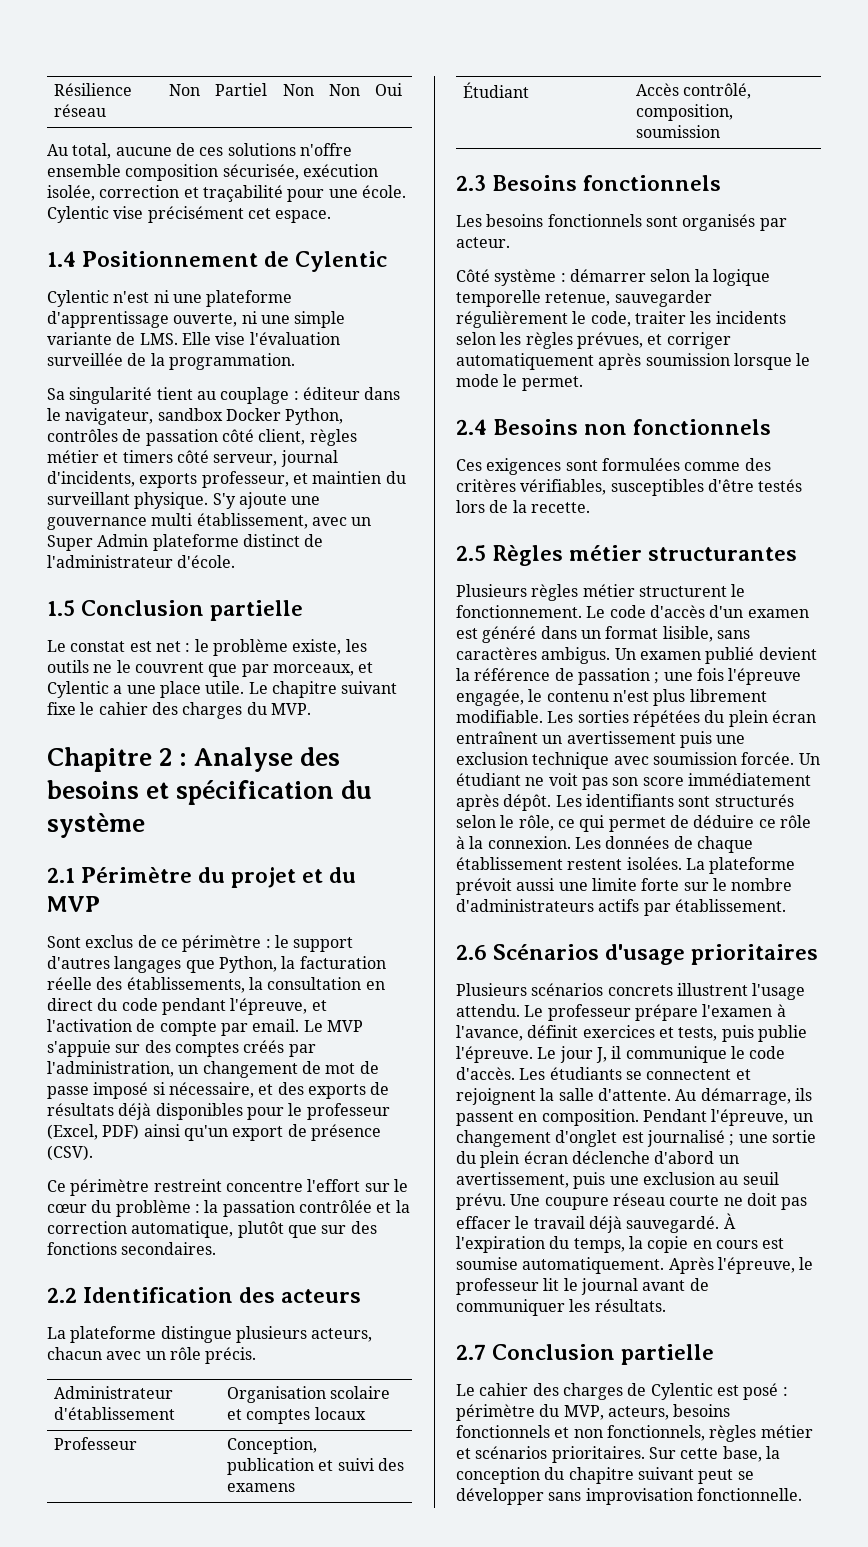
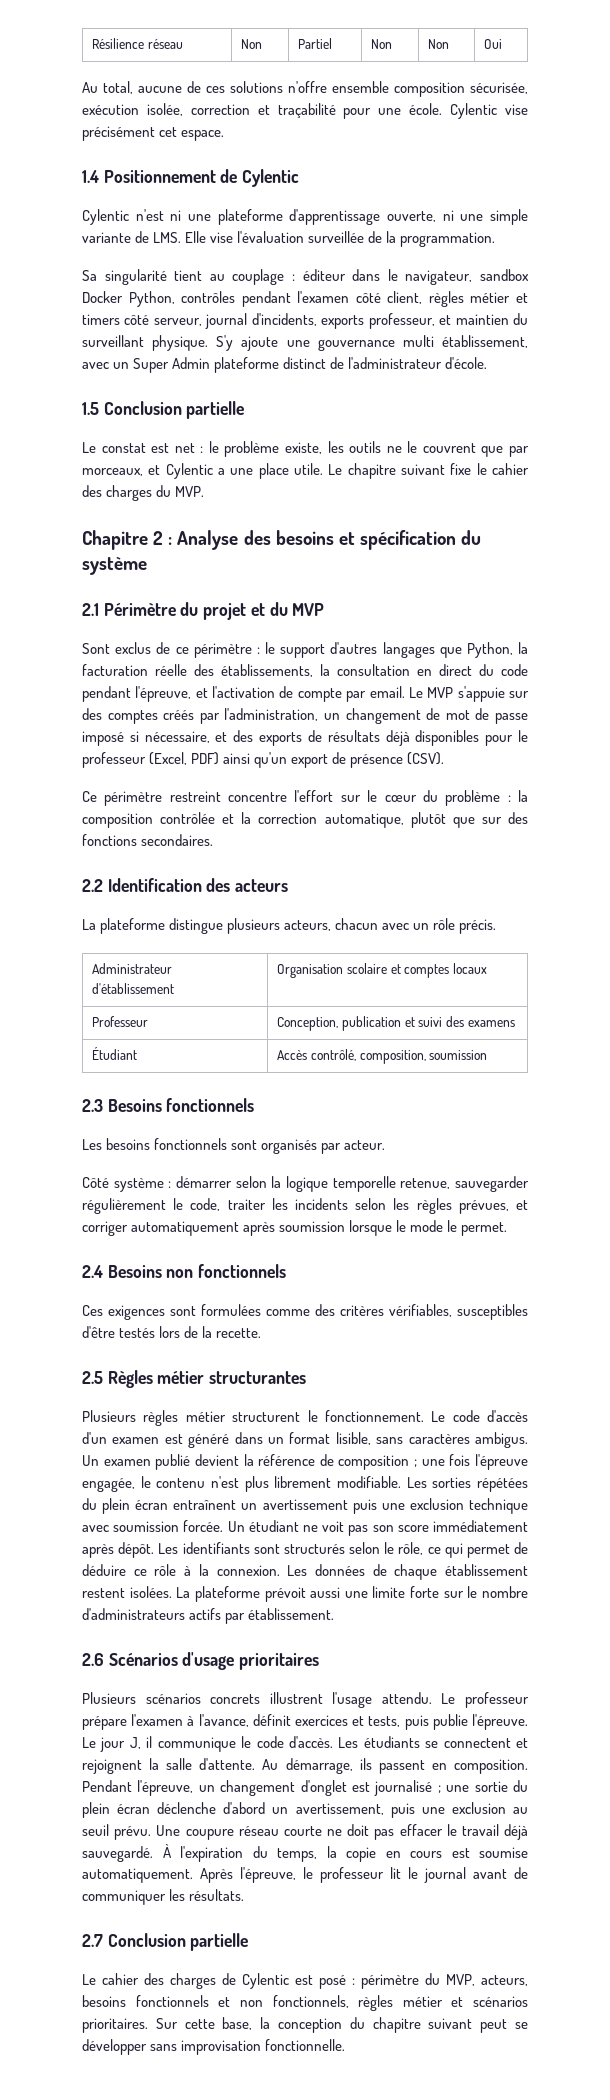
- Sa singularité tient au couplage : éditeur dans le navigateur, sandbox Docker Python, contrôles de passation côté client, règles métier et timers côté serveur, journal d'incidents, exports professeur, et maintien du surveillant physique.
+ Sa singularité tient au couplage : éditeur dans le navigateur, sandbox Docker Python, contrôles pendant l'examen côté client, règles métier et timers côté serveur, journal d'incidents, exports professeur, et maintien du surveillant physique.
- Ce périmètre restreint concentre l'effort sur le cœur du problème : la passation contrôlée et la correction automatique, plutôt que sur des fonctions secondaires.
+ Ce périmètre restreint concentre l'effort sur le cœur du problème : la composition contrôlée et la correction automatique, plutôt que sur des fonctions secondaires.
- Un examen publié devient la référence de passation ; une fois l'épreuve engagée, le contenu n'est plus librement modifiable.
+ Un examen publié devient la référence de composition ; une fois l'épreuve engagée, le contenu n'est plus librement modifiable.

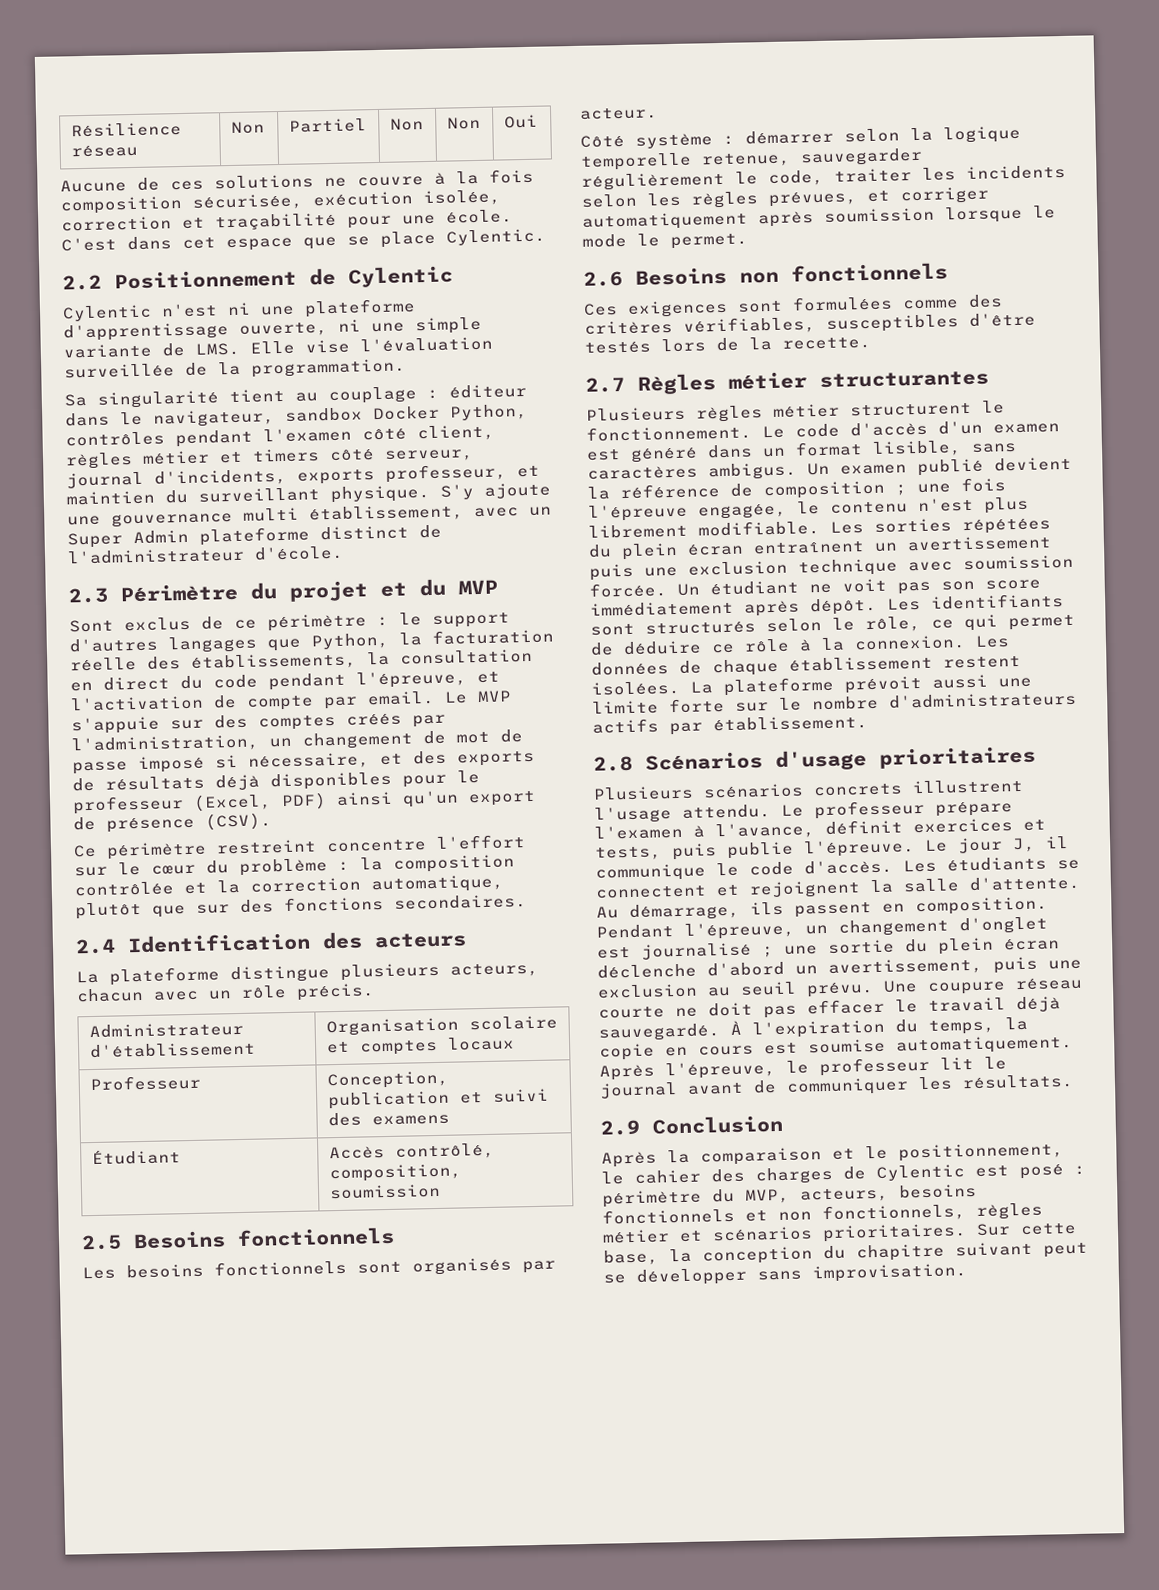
- Au total, aucune de ces solutions n'offre ensemble composition sécurisée, exécution isolée, correction et traçabilité pour une école.
+ Aucune de ces solutions ne couvre à la fois composition sécurisée, exécution isolée, correction et traçabilité pour une école.
- Cylentic vise précisément cet espace.
- 1.4 Positionnement de Cylentic
+ C'est dans cet espace que se place Cylentic.
+ 2.2 Positionnement de Cylentic
- 1.5 Conclusion partielle
- Le constat est net : le problème existe, les outils ne le couvrent que par morceaux, et Cylentic a une place utile. Le chapitre suivant fixe le cahier des charges du MVP.
- Chapitre 2 : Analyse des besoins et spécification du système
- 2.1 Périmètre du projet et du MVP
+ 2.3 Périmètre du projet et du MVP
- 2.2 Identification des acteurs
+ 2.4 Identification des acteurs
- 2.3 Besoins fonctionnels
+ 2.5 Besoins fonctionnels
- 2.4 Besoins non fonctionnels
+ 2.6 Besoins non fonctionnels
- 2.5 Règles métier structurantes
+ 2.7 Règles métier structurantes
- 2.6 Scénarios d'usage prioritaires
+ 2.8 Scénarios d'usage prioritaires
- 2.7 Conclusion partielle
- Le cahier des charges de Cylentic est posé : périmètre du MVP, acteurs, besoins fonctionnels et non fonctionnels, règles métier et scénarios prioritaires.
+ 2.9 Conclusion
+ Après la comparaison et le positionnement, le cahier des charges de Cylentic est posé : périmètre du MVP, acteurs, besoins fonctionnels et non fonctionnels, règles métier et scénarios prioritaires.
- Sur cette base, la conception du chapitre suivant peut se développer sans improvisation fonctionnelle.
+ Sur cette base, la conception du chapitre suivant peut se développer sans improvisation.

